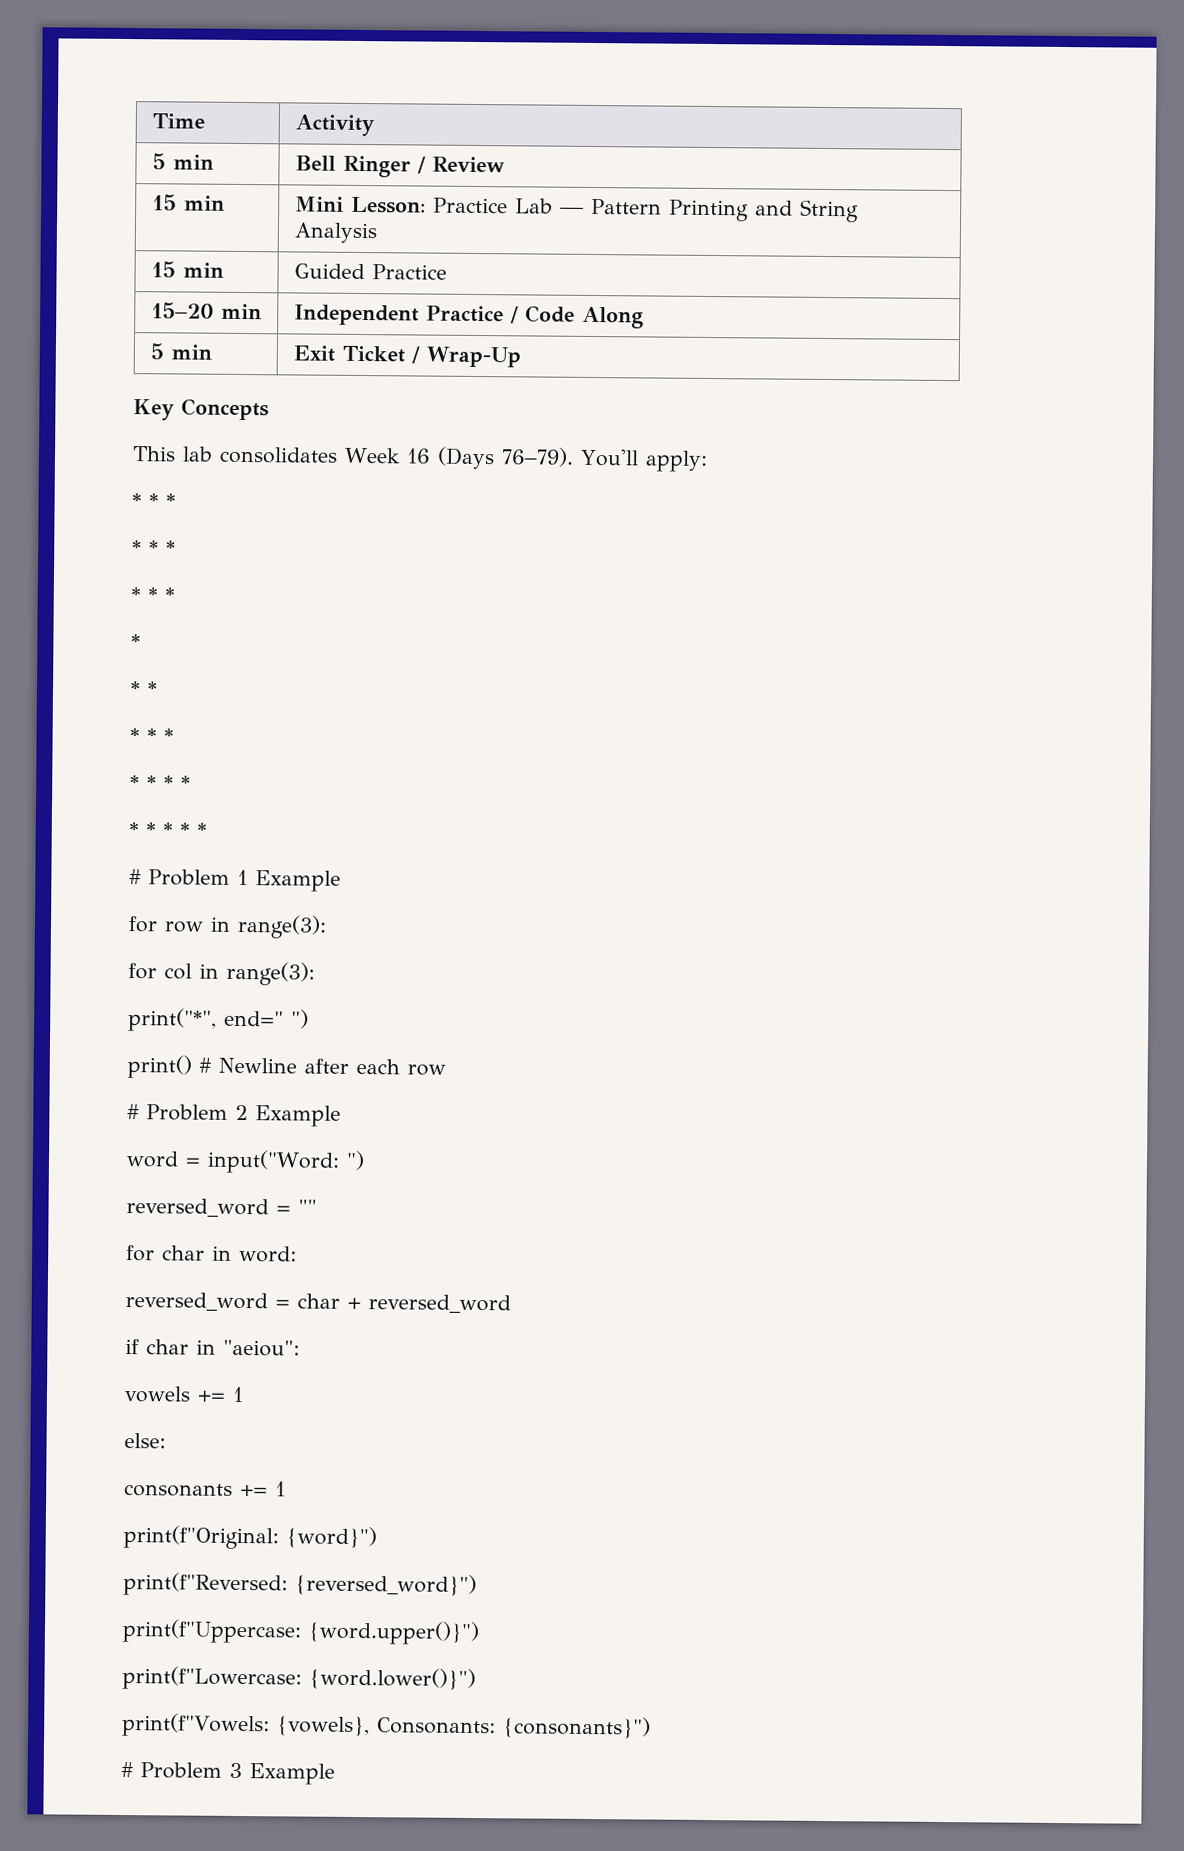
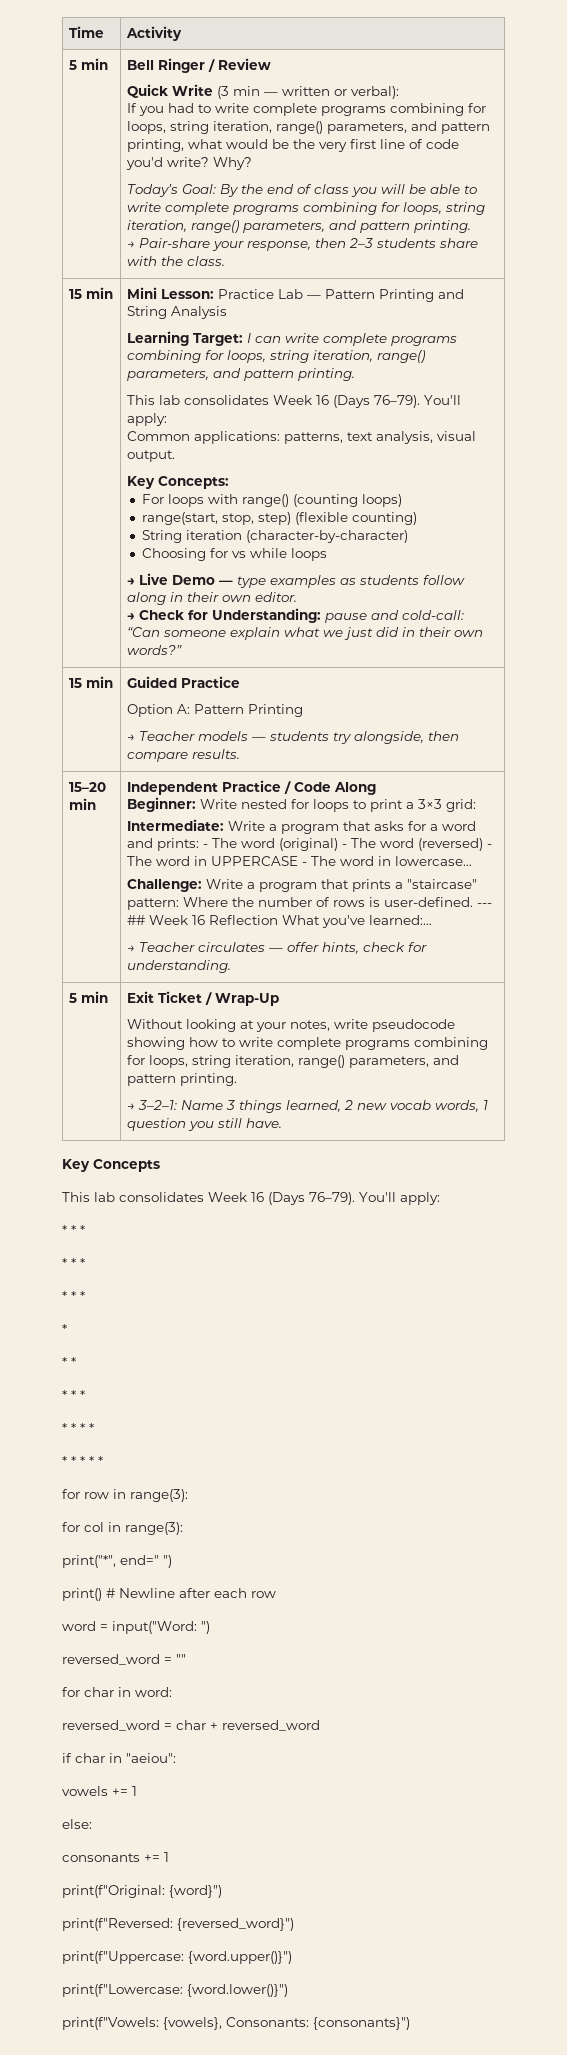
+ Quick Write (3 min — written or verbal):
+ If you had to write complete programs combining for loops, string iteration, range() parameters, and pattern printing, what would be the very first line of code you'd write? Why?
+ Today’s Goal: By the end of class you will be able to write complete programs combining for loops, string iteration, range() parameters, and pattern printing.
+ → Pair-share your response, then 2–3 students share with the class.
+ Learning Target: I can write complete programs combining for loops, string iteration, range() parameters, and pattern printing.
+ This lab consolidates Week 16 (Days 76–79). You'll apply:
+ Common applications: patterns, text analysis, visual output.
+ Key Concepts:
+ For loops with range() (counting loops)
+ range(start, stop, step) (flexible counting)
+ String iteration (character-by-character)
+ Choosing for vs while loops
+ → Live Demo — type examples as students follow along in their own editor.
+ → Check for Understanding: pause and cold-call: “Can someone explain what we just did in their own words?”
  15 min | Guided Practice
+ Option A: Pattern Printing
+ → Teacher models — students try alongside, then compare results.
+ Beginner: Write nested for loops to print a 3×3 grid:
+ Intermediate: Write a program that asks for a word and prints: - The word (original) - The word (reversed) - The word in UPPERCASE - The word in lowercase…
+ Challenge: Write a program that prints a "staircase" pattern: Where the number of rows is user-defined. --- ## Week 16 Reflection What you've learned:…
+ → Teacher circulates — offer hints, check for understanding.
+ Without looking at your notes, write pseudocode showing how to write complete programs combining for loops, string iteration, range() parameters, and pattern printing.
+ → 3–2–1: Name 3 things learned, 2 new vocab words, 1 question you still have.
- # Problem 1 Example
- # Problem 2 Example
- # Problem 3 Example

